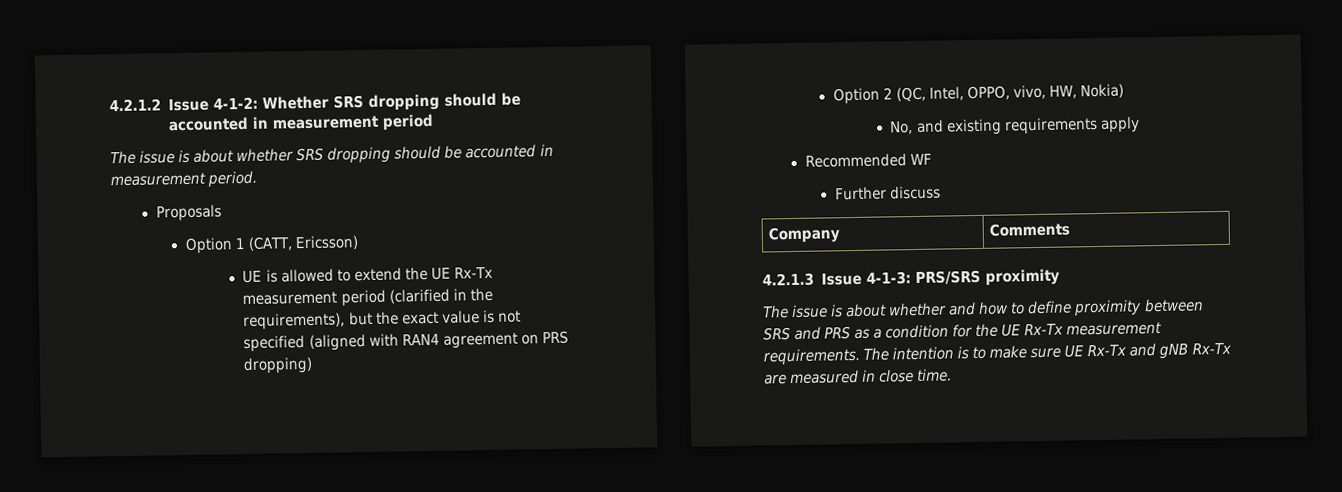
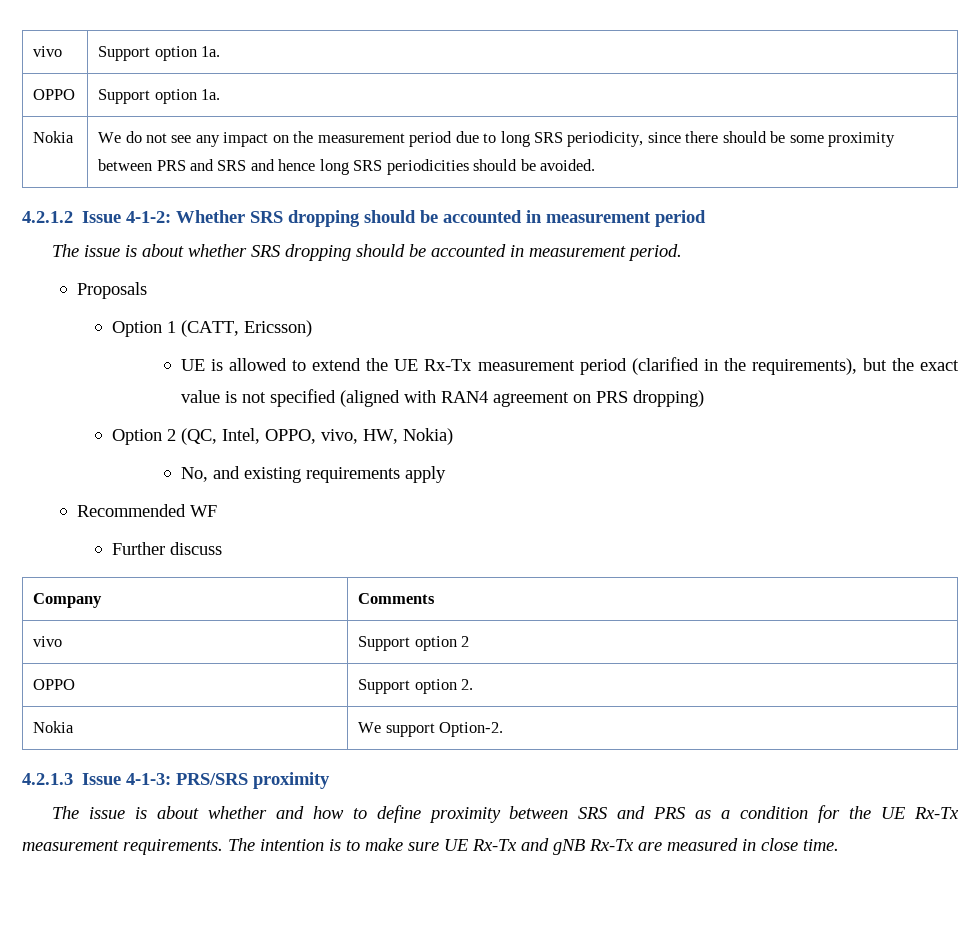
+ vivo | Support option 1a.
+ OPPO | Support option 1a.
+ Nokia | We do not see any impact on the measurement period due to long SRS periodicity, since there should be some proximity between PRS and SRS and hence long SRS periodicities should be avoided.
+ vivo | Support option 2
+ OPPO | Support option 2.
+ Nokia | We support Option-2.

